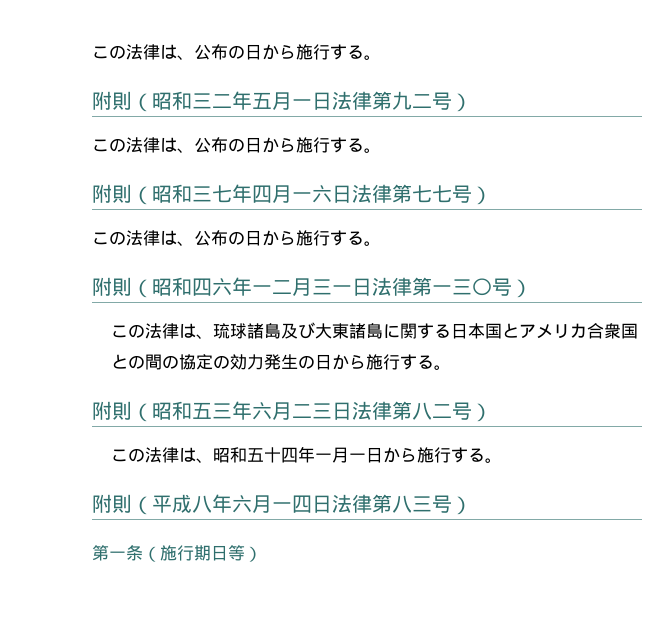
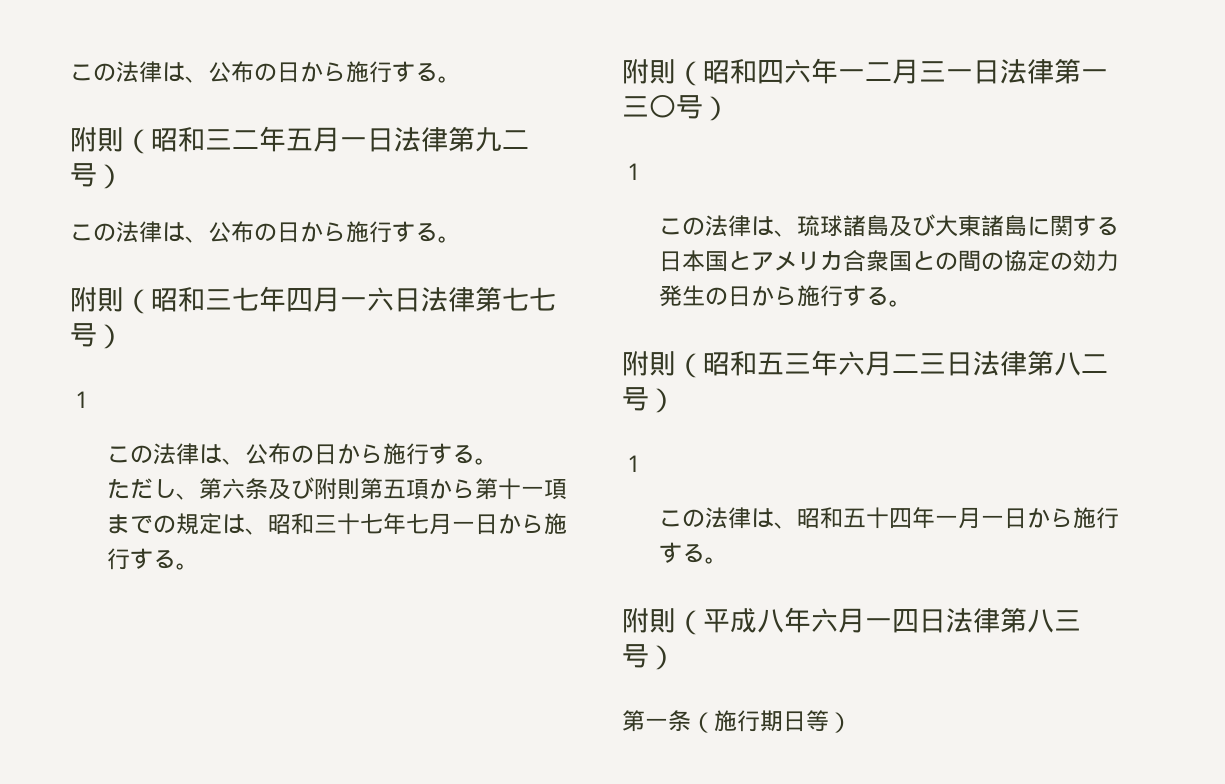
  附則（昭和三七年四月一六日法律第七七号）
+ １
  この法律は、公布の日から施行する。
+ ただし、第六条及び附則第五項から第十一項までの規定は、昭和三十七年七月一日から施行する。
  附則（昭和四六年一二月三一日法律第一三〇号）
+ １
  附則（昭和五三年六月二三日法律第八二号）
+ １

